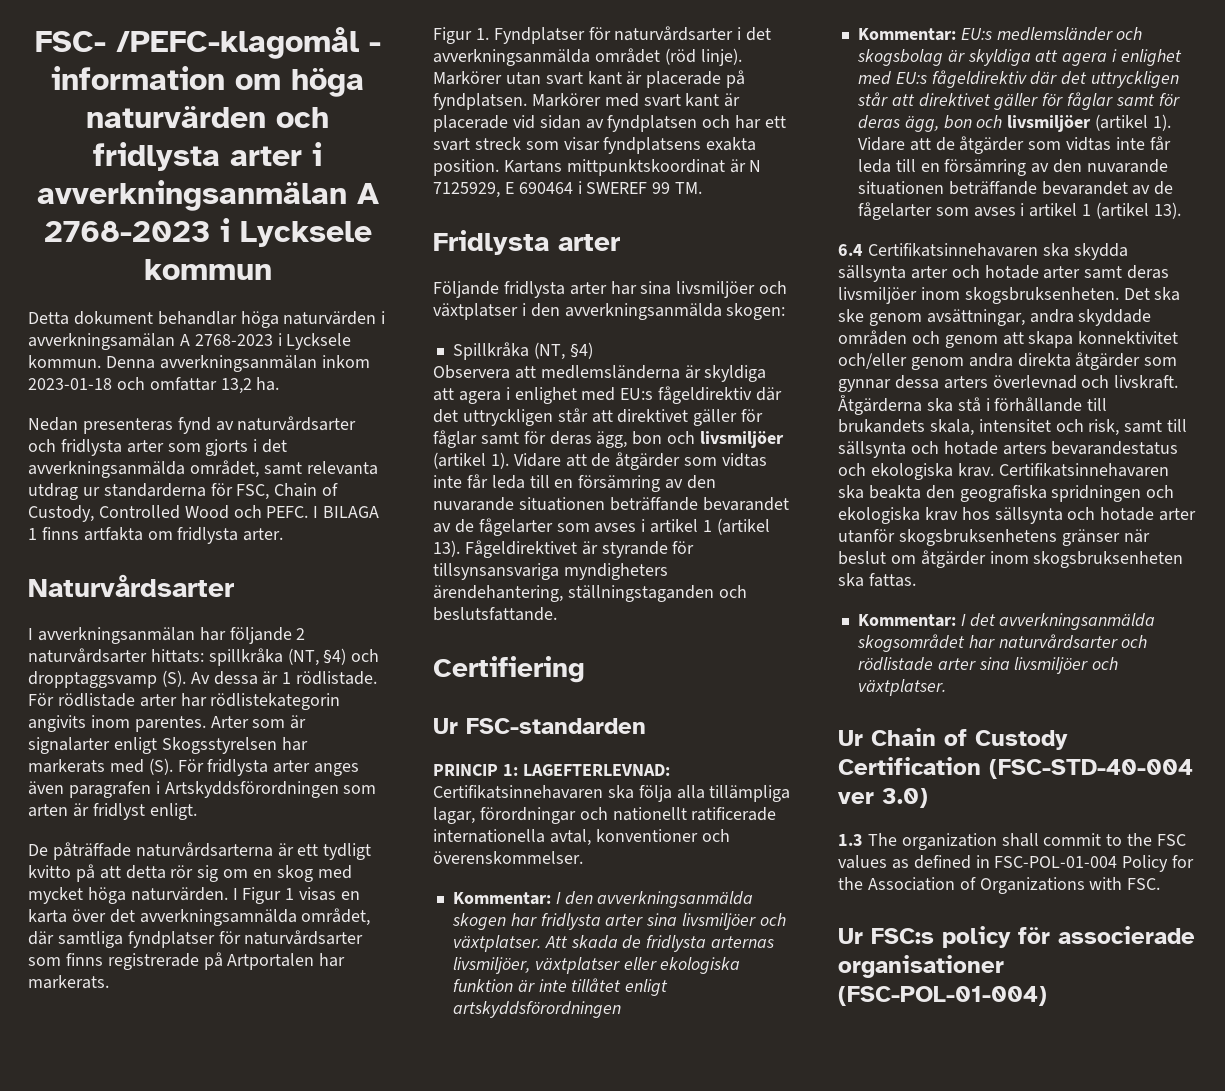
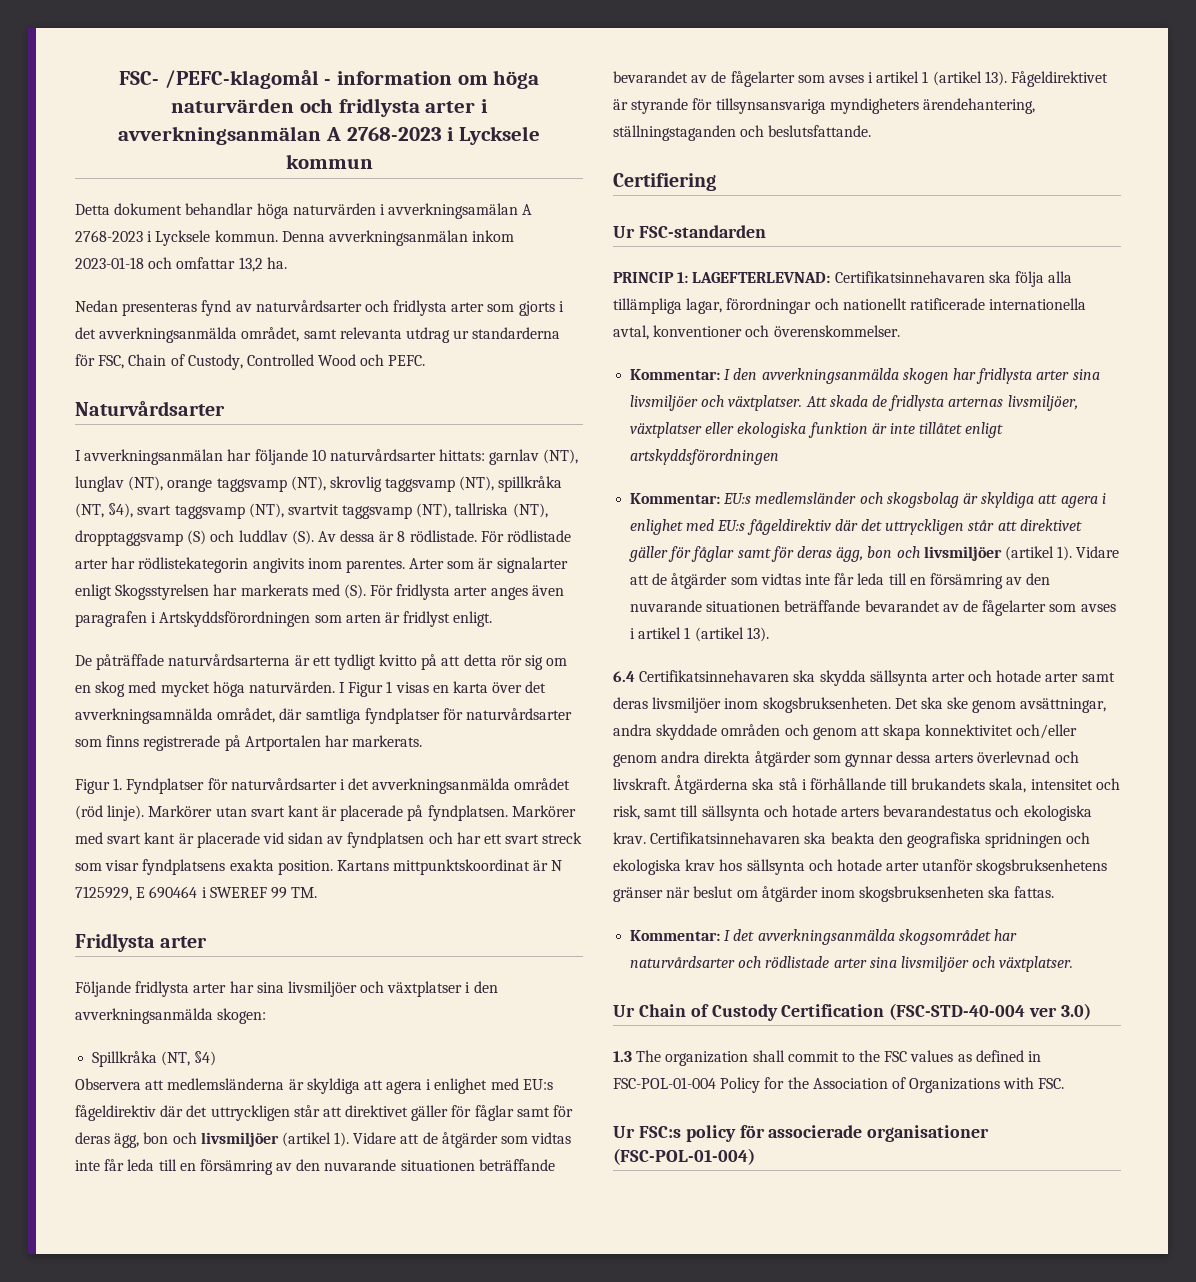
- I BILAGA 1 finns artfakta om fridlysta arter.
- I avverkningsanmälan har följande 2 naturvårdsarter hittats: spillkråka (NT, §4) och dropptaggsvamp (S). Av dessa är 1 rödlistade.
+ I avverkningsanmälan har följande 10 naturvårdsarter hittats: garnlav (NT), lunglav (NT), orange taggsvamp (NT), skrovlig taggsvamp (NT), spillkråka (NT, §4), svart taggsvamp (NT), svartvit taggsvamp (NT), tallriska (NT), dropptaggsvamp (S) och luddlav (S). Av dessa är 8 rödlistade.

